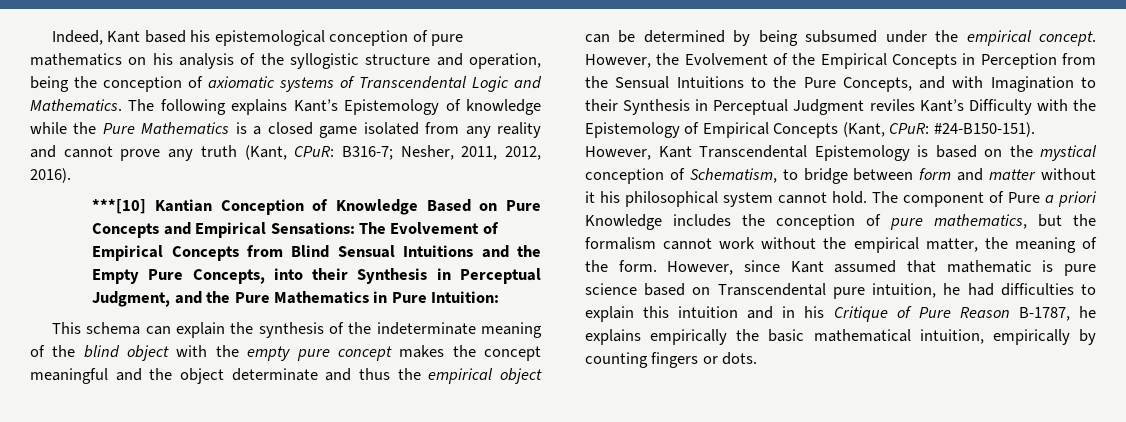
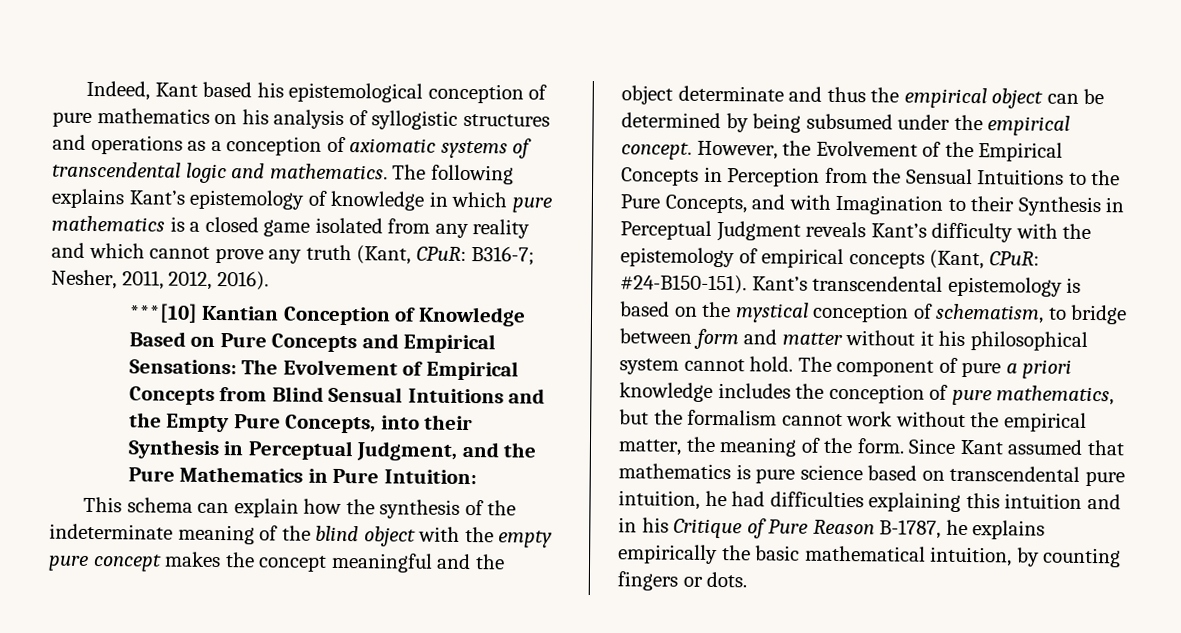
- Indeed, Kant based his epistemological conception of pure mathematics on his analysis of the syllogistic structure and operation, being the conception of axiomatic systems of Transcendental Logic and Mathematics.
+ Indeed, Kant based his epistemological conception of pure mathematics on his analysis of syllogistic structures and operations as a conception of axiomatic systems of transcendental logic and mathematics.
- The following explains Kant’s Epistemology of knowledge while the Pure Mathematics is a closed game isolated from any reality and cannot prove any truth (Kant, CPuR: B316-7; Nesher, 2011, 2012, 2016).
+ The following explains Kant’s epistemology of knowledge in which pure mathematics is a closed game isolated from any reality and which cannot prove any truth (Kant, CPuR: B316-7; Nesher, 2011, 2012, 2016).
- This schema can explain the synthesis of the indeterminate meaning of the blind object with the empty pure concept makes the concept meaningful and the object determinate and thus the empirical object can be determined by being subsumed under the empirical concept.
+ This schema can explain how the synthesis of the indeterminate meaning of the blind object with the empty pure concept makes the concept meaningful and the object determinate and thus the empirical object can be determined by being subsumed under the empirical concept.
- However, the Evolvement of the Empirical Concepts in Perception from the Sensual Intuitions to the Pure Concepts, and with Imagination to their Synthesis in Perceptual Judgment reviles Kant’s Difficulty with the Epistemology of Empirical Concepts (Kant, CPuR: #24-B150-151). However, Kant Transcendental Epistemology is based on the mystical conception of Schematism, to bridge between form and matter without it his philosophical system cannot hold.
+ However, the Evolvement of the Empirical Concepts in Perception from the Sensual Intuitions to the Pure Concepts, and with Imagination to their Synthesis in Perceptual Judgment reveals Kant’s difficulty with the epistemology of empirical concepts (Kant, CPuR: #24-B150-151). Kant’s transcendental epistemology is based on the mystical conception of schematism, to bridge between form and matter without it his philosophical system cannot hold.
- The component of Pure a priori Knowledge includes the conception of pure mathematics, but the formalism cannot work without the empirical matter, the meaning of the form.
+ The component of pure a priori knowledge includes the conception of pure mathematics, but the formalism cannot work without the empirical matter, the meaning of the form.
- However, since Kant assumed that mathematic is pure science based on Transcendental pure intuition, he had difficulties to explain this intuition and in his Critique of Pure Reason B-1787, he explains empirically the basic mathematical intuition, empirically by counting fingers or dots.
+ Since Kant assumed that mathematics is pure science based on transcendental pure intuition, he had difficulties explaining this intuition and in his Critique of Pure Reason B-1787, he explains empirically the basic mathematical intuition, by counting fingers or dots.

